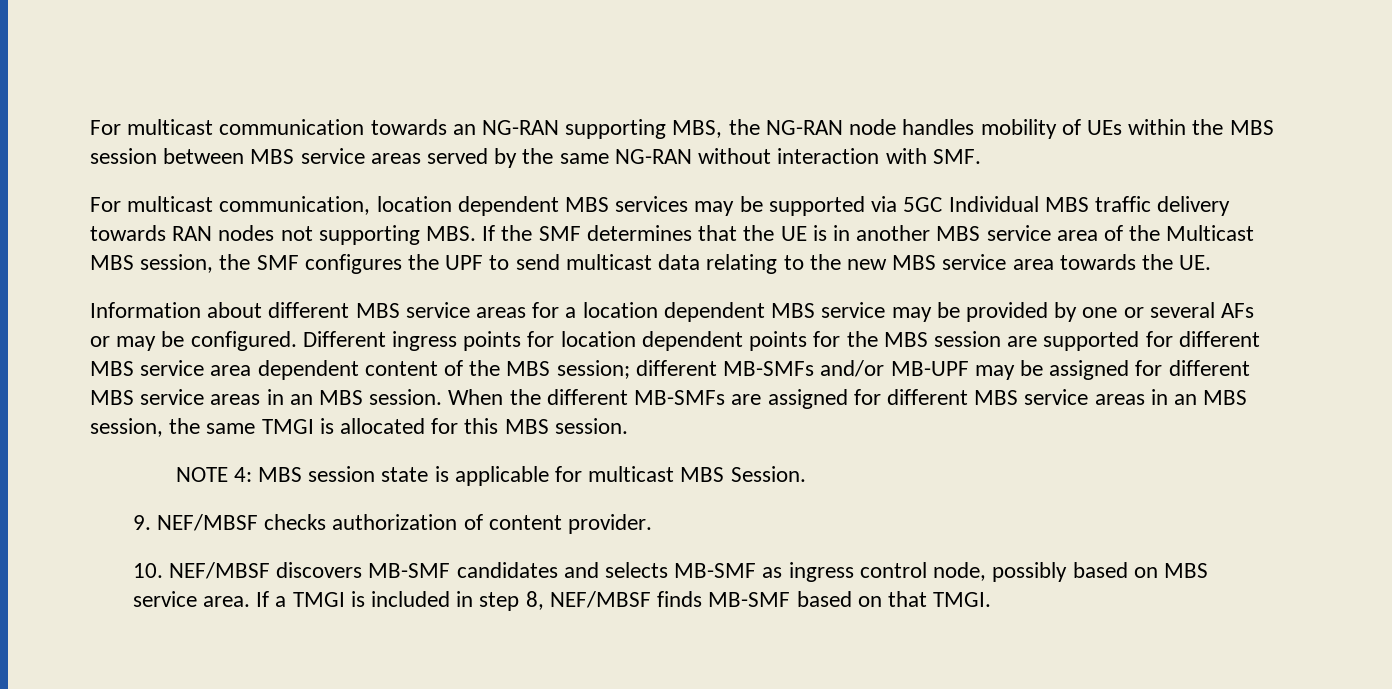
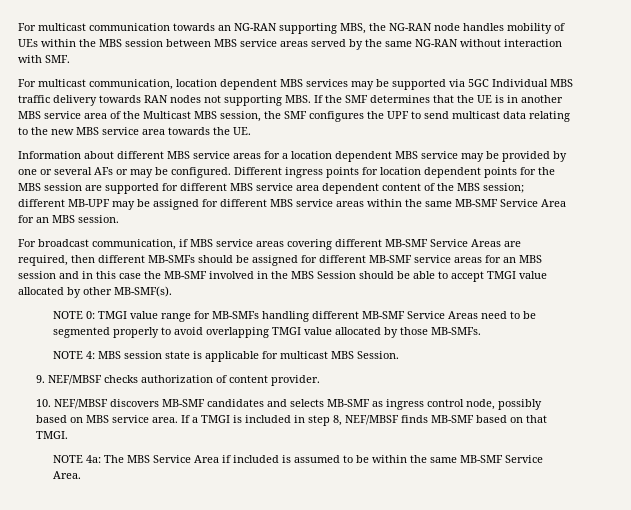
- Different ingress points for location dependent points for the MBS session are supported for different MBS service area dependent content of the MBS session; different MB-SMFs and/or MB-UPF may be assigned for different MBS service areas in an MBS session. When the different MB-SMFs are assigned for different MBS service areas in an MBS session, the same TMGI is allocated for this MBS session.
+ Different ingress points for location dependent points for the MBS session are supported for different MBS service area dependent content of the MBS session; different MB-UPF may be assigned for different MBS service areas within the same MB-SMF Service Area for an MBS session.
+ For broadcast communication, if MBS service areas covering different MB-SMF Service Areas are required, then different MB-SMFs should be assigned for different MB-SMF service areas for an MBS session and in this case the MB-SMF involved in the MBS Session should be able to accept TMGI value allocated by other MB-SMF(s).
+ NOTE 0: TMGI value range for MB-SMFs handling different MB-SMF Service Areas need to be segmented properly to avoid overlapping TMGI value allocated by those MB-SMFs.
+ NOTE 4a: The MBS Service Area if included is assumed to be within the same MB-SMF Service Area.

